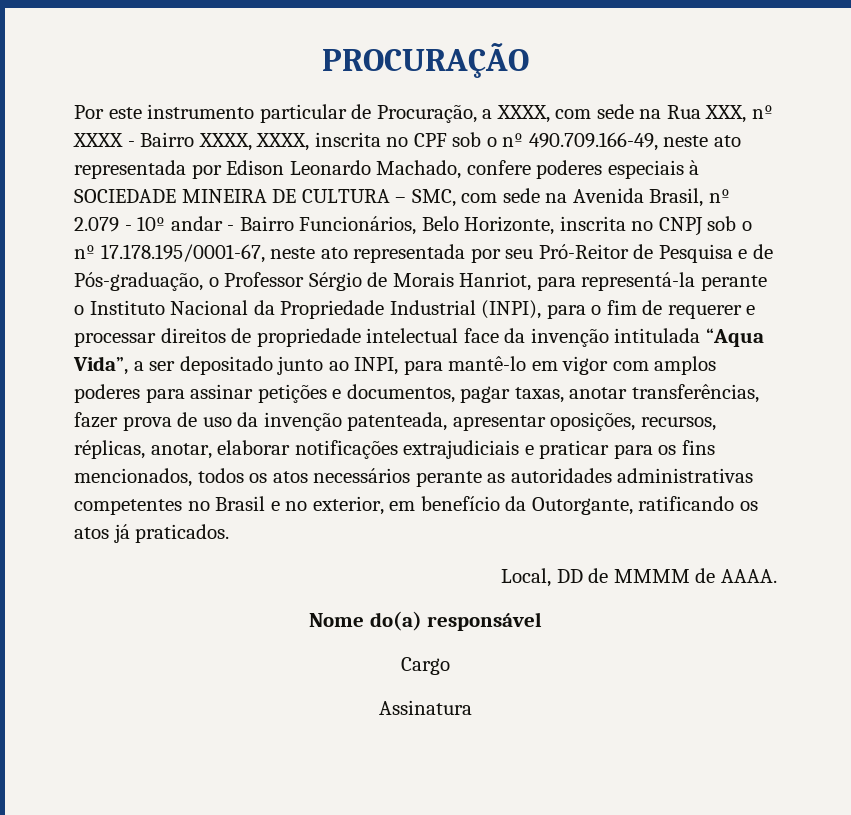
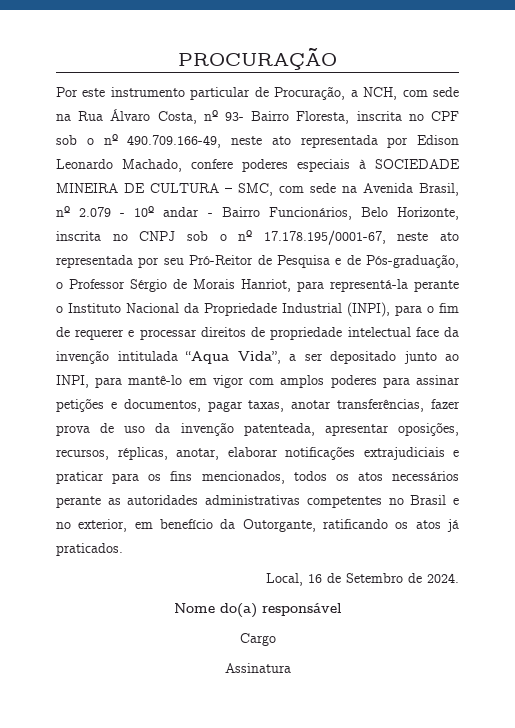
- Por este instrumento particular de Procuração, a XXXX, com sede na Rua XXX, nº XXXX - Bairro XXXX, XXXX, inscrita no CPF sob o nº 490.709.166-49, neste ato representada por Edison Leonardo Machado, confere poderes especiais à SOCIEDADE MINEIRA DE CULTURA – SMC, com sede na Avenida Brasil, nº 2.079 - 10º andar - Bairro Funcionários, Belo Horizonte, inscrita no CNPJ sob o nº 17.178.195/0001-67, neste ato representada por seu Pró-Reitor de Pesquisa e de Pós-graduação, o Professor Sérgio de Morais Hanriot, para representá-la perante o Instituto Nacional da Propriedade Industrial (INPI), para o fim de requerer e processar direitos de propriedade intelectual face da invenção intitulada “Aqua Vida”, a ser depositado junto ao INPI, para mantê-lo em vigor com amplos poderes para assinar petições e documentos, pagar taxas, anotar transferências, fazer prova de uso da invenção patenteada, apresentar oposições, recursos, réplicas, anotar, elaborar notificações extrajudiciais e praticar para os fins mencionados, todos os atos necessários perante as autoridades administrativas competentes no Brasil e no exterior, em benefício da Outorgante, ratificando os atos já praticados.
+ Por este instrumento particular de Procuração, a NCH, com sede na Rua Álvaro Costa, nº 93- Bairro Floresta, inscrita no CPF sob o nº 490.709.166-49, neste ato representada por Edison Leonardo Machado, confere poderes especiais à SOCIEDADE MINEIRA DE CULTURA – SMC, com sede na Avenida Brasil, nº 2.079 - 10º andar - Bairro Funcionários, Belo Horizonte, inscrita no CNPJ sob o nº 17.178.195/0001-67, neste ato representada por seu Pró-Reitor de Pesquisa e de Pós-graduação, o Professor Sérgio de Morais Hanriot, para representá-la perante o Instituto Nacional da Propriedade Industrial (INPI), para o fim de requerer e processar direitos de propriedade intelectual face da invenção intitulada “Aqua Vida”, a ser depositado junto ao INPI, para mantê-lo em vigor com amplos poderes para assinar petições e documentos, pagar taxas, anotar transferências, fazer prova de uso da invenção patenteada, apresentar oposições, recursos, réplicas, anotar, elaborar notificações extrajudiciais e praticar para os fins mencionados, todos os atos necessários perante as autoridades administrativas competentes no Brasil e no exterior, em benefício da Outorgante, ratificando os atos já praticados.
- Local, DD de MMMM de AAAA.
+ Local, 16 de Setembro de 2024.

